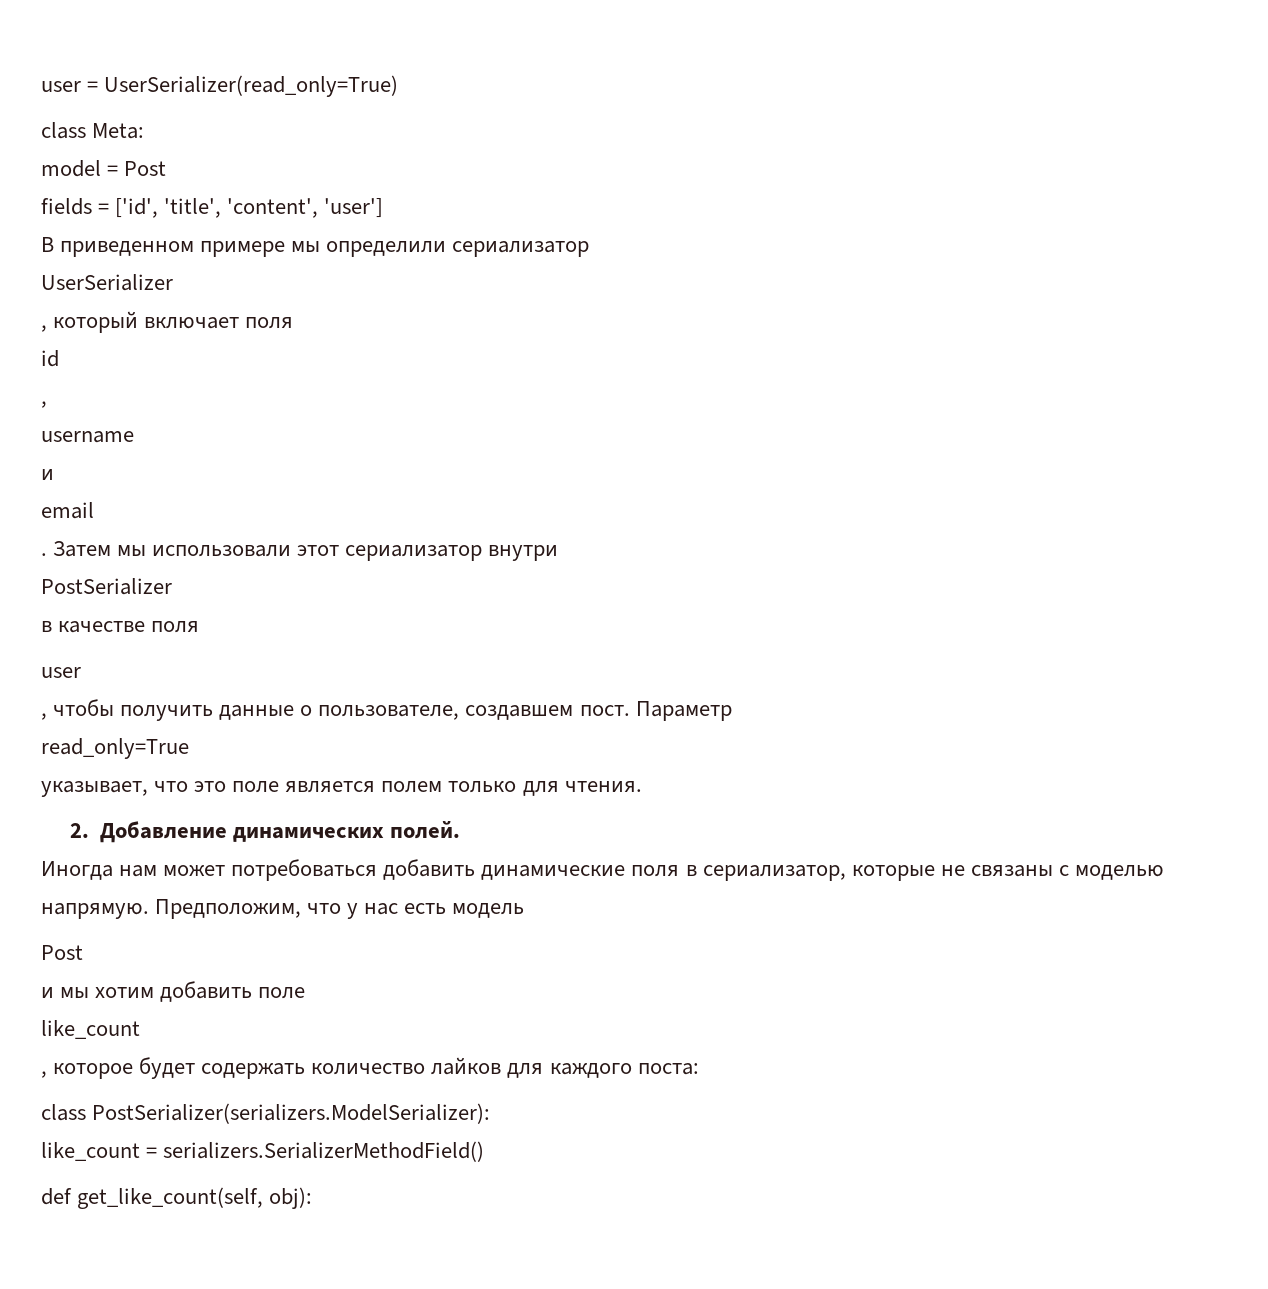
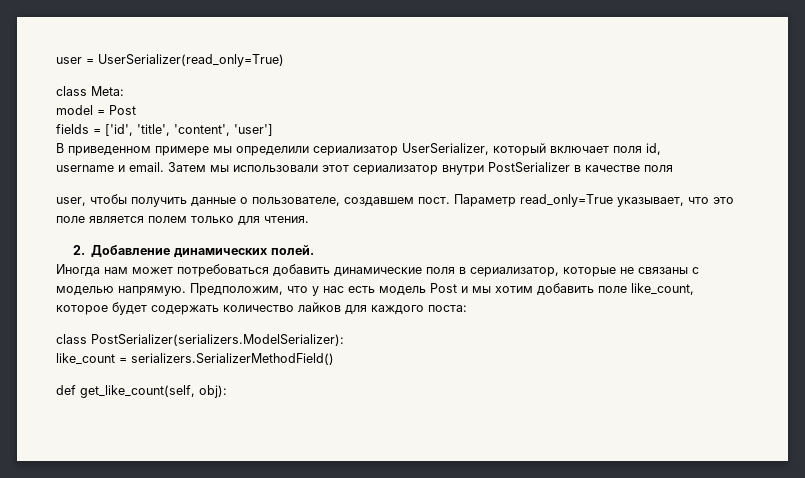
- В приведенном примере мы определили сериализатор
- UserSerializer
- , который включает поля
- id
- ,
+ В приведенном примере мы определили сериализатор UserSerializer, который включает поля id,
- username
- и
- email
- .
+ username и email.
- Затем мы использовали этот сериализатор внутри
- PostSerializer
- в качестве поля
- user
- , чтобы получить данные о пользователе, создавшем пост.
+ Затем мы использовали этот сериализатор внутри PostSerializer в качестве поля
+ user, чтобы получить данные о пользователе, создавшем пост.
- Параметр
- read_only=True
- указывает, что это поле является полем только для чтения.
+ Параметр read_only=True указывает, что это поле является полем только для чтения.
- Предположим, что у нас есть модель
- Post
- и мы хотим добавить поле
- like_count
- , которое будет содержать количество лайков для каждого поста:
+ Предположим, что у нас есть модель Post и мы хотим добавить поле like_count, которое будет содержать количество лайков для каждого поста:

